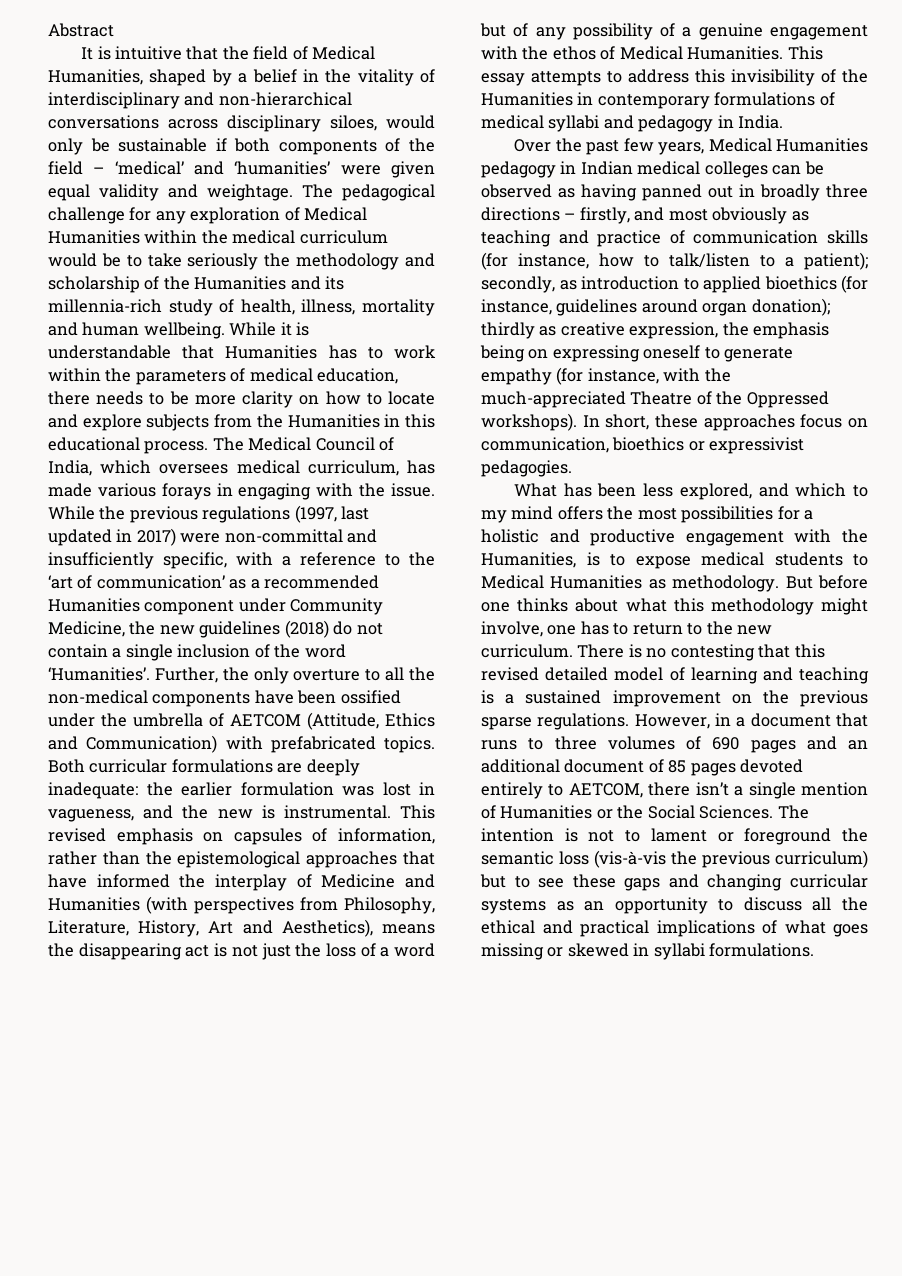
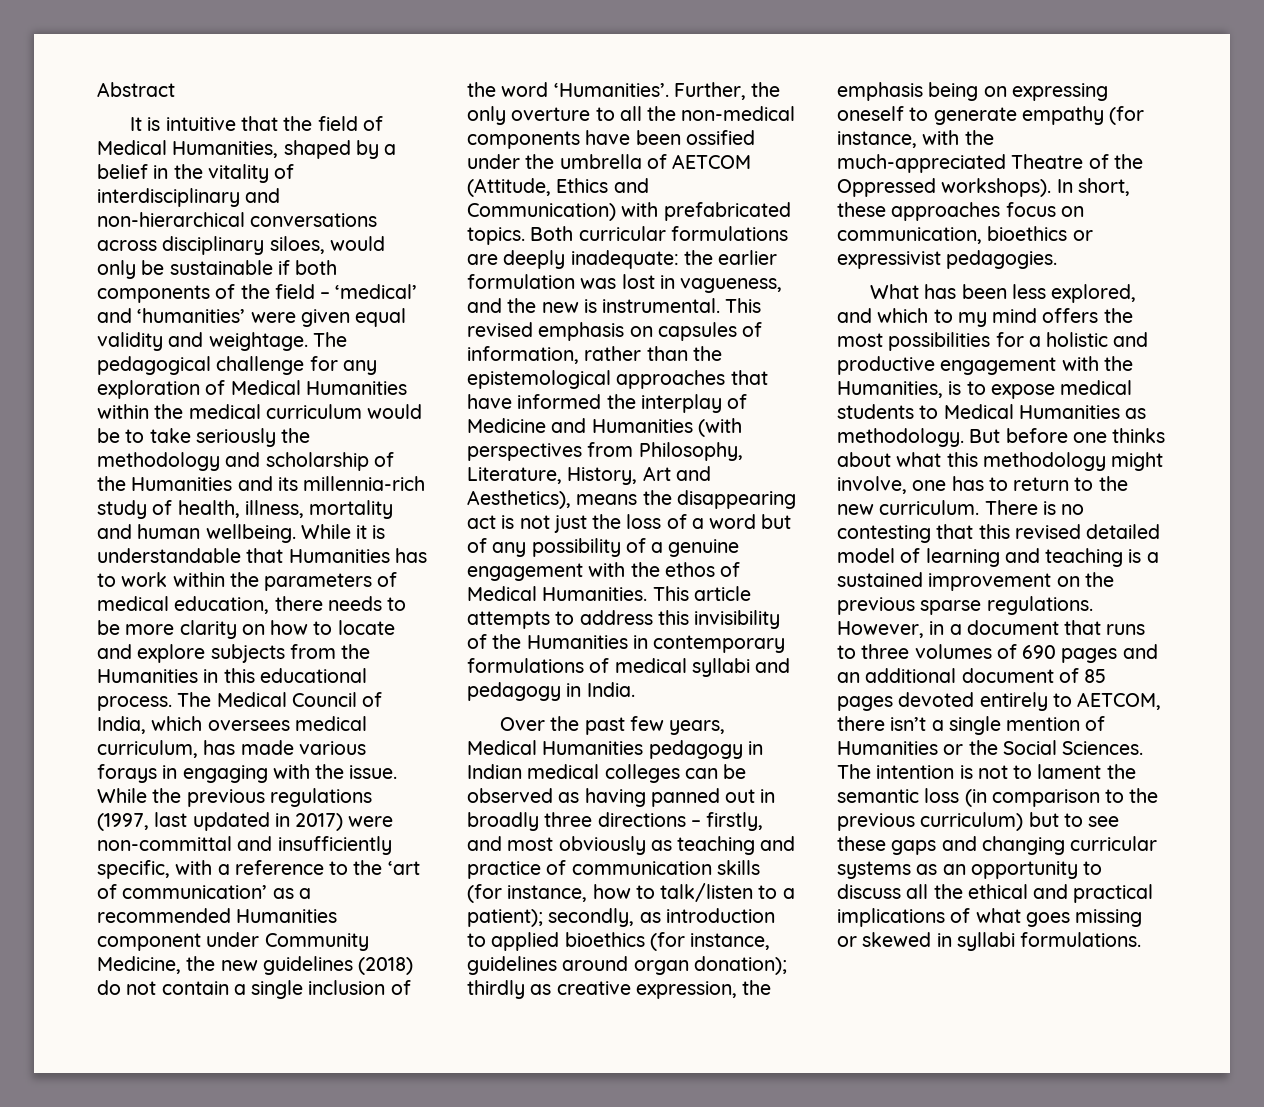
- This essay attempts to address this invisibility of the Humanities in contemporary formulations of medical syllabi and pedagogy in India.
+ This article attempts to address this invisibility of the Humanities in contemporary formulations of medical syllabi and pedagogy in India.
- The intention is not to lament or foreground the semantic loss (vis-à-vis the previous curriculum) but to see these gaps and changing curricular systems as an opportunity to discuss all the ethical and practical implications of what goes missing or skewed in syllabi formulations.
+ The intention is not to lament the semantic loss (in comparison to the previous curriculum) but to see these gaps and changing curricular systems as an opportunity to discuss all the ethical and practical implications of what goes missing or skewed in syllabi formulations.

